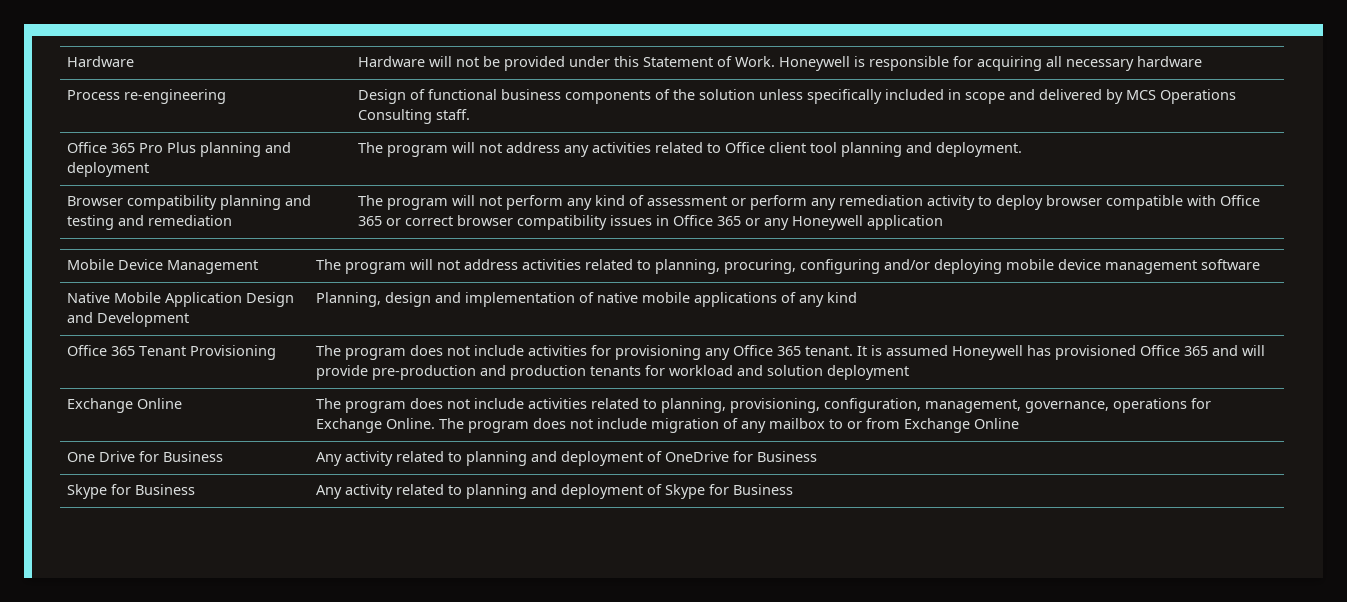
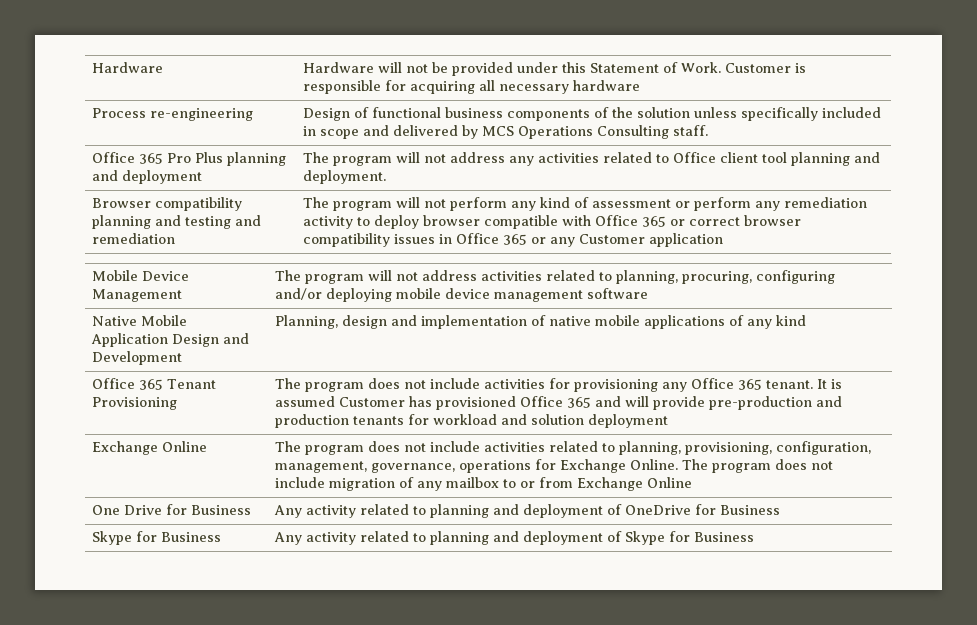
- Hardware | Hardware will not be provided under this Statement of Work. Honeywell is responsible for acquiring all necessary hardware
+ Hardware | Hardware will not be provided under this Statement of Work. Customer is responsible for acquiring all necessary hardware
- Browser compatibility planning and testing and remediation | The program will not perform any kind of assessment or perform any remediation activity to deploy browser compatible with Office 365 or correct browser compatibility issues in Office 365 or any Honeywell application
+ Browser compatibility planning and testing and remediation | The program will not perform any kind of assessment or perform any remediation activity to deploy browser compatible with Office 365 or correct browser compatibility issues in Office 365 or any Customer application
- Office 365 Tenant Provisioning | The program does not include activities for provisioning any Office 365 tenant. It is assumed Honeywell has provisioned Office 365 and will provide pre-production and production tenants for workload and solution deployment
+ Office 365 Tenant Provisioning | The program does not include activities for provisioning any Office 365 tenant. It is assumed Customer has provisioned Office 365 and will provide pre-production and production tenants for workload and solution deployment

